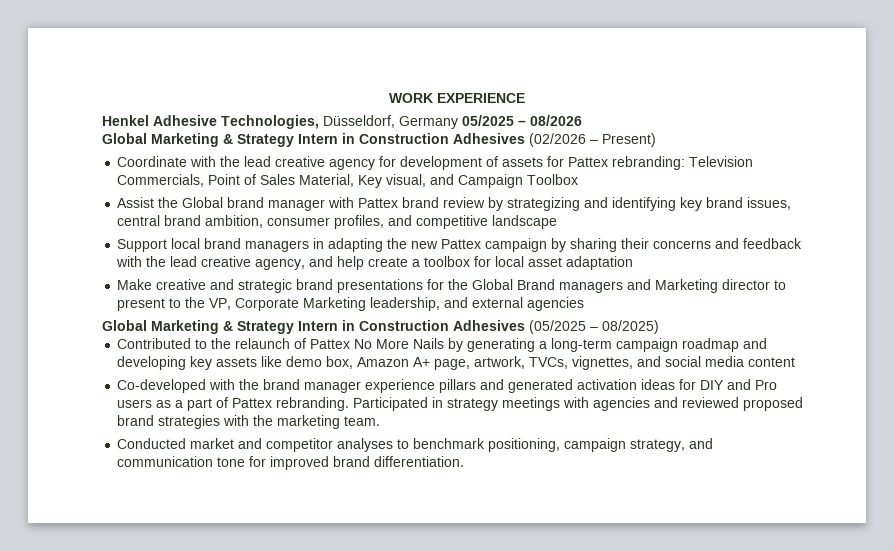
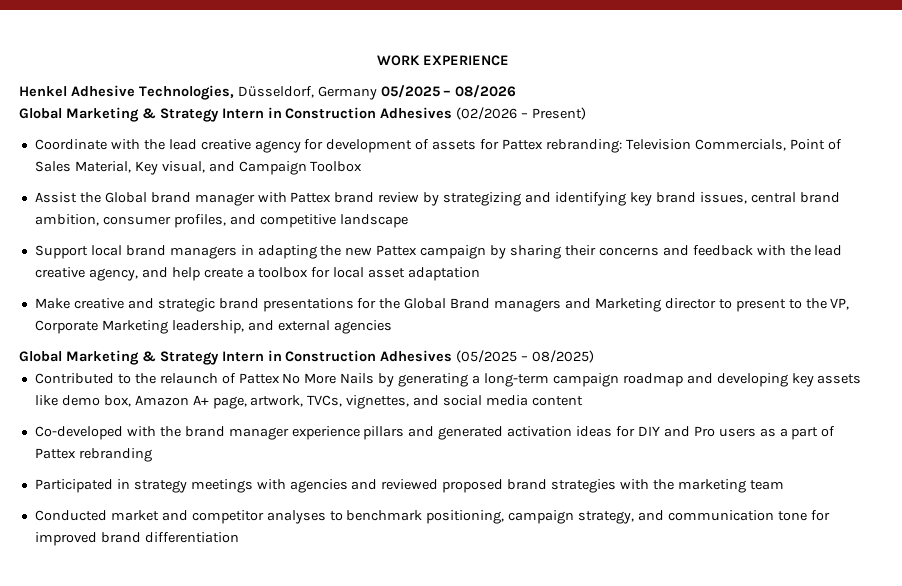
- Co-developed with the brand manager experience pillars and generated activation ideas for DIY and Pro users as a part of Pattex rebranding. Participated in strategy meetings with agencies and reviewed proposed brand strategies with the marketing team.
+ Co-developed with the brand manager experience pillars and generated activation ideas for DIY and Pro users as a part of Pattex rebranding
+ Participated in strategy meetings with agencies and reviewed proposed brand strategies with the marketing team
- Conducted market and competitor analyses to benchmark positioning, campaign strategy, and communication tone for improved brand differentiation.
+ Conducted market and competitor analyses to benchmark positioning, campaign strategy, and communication tone for improved brand differentiation

